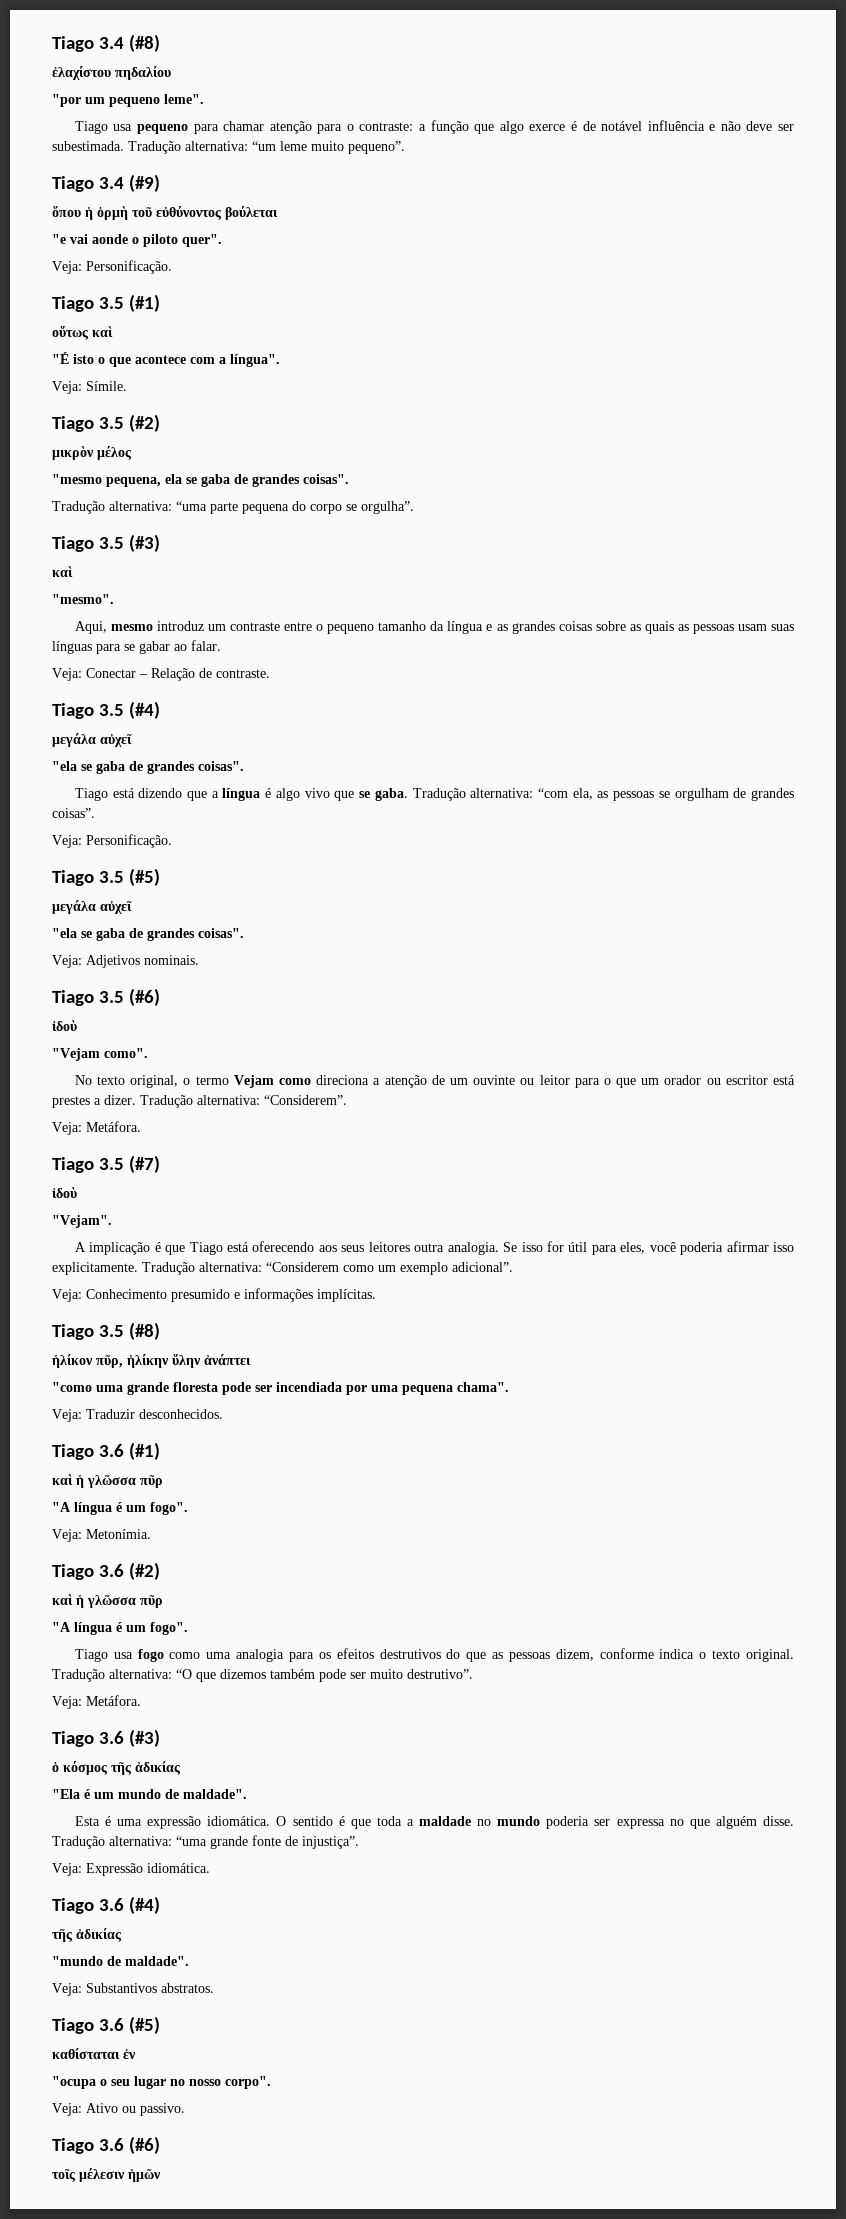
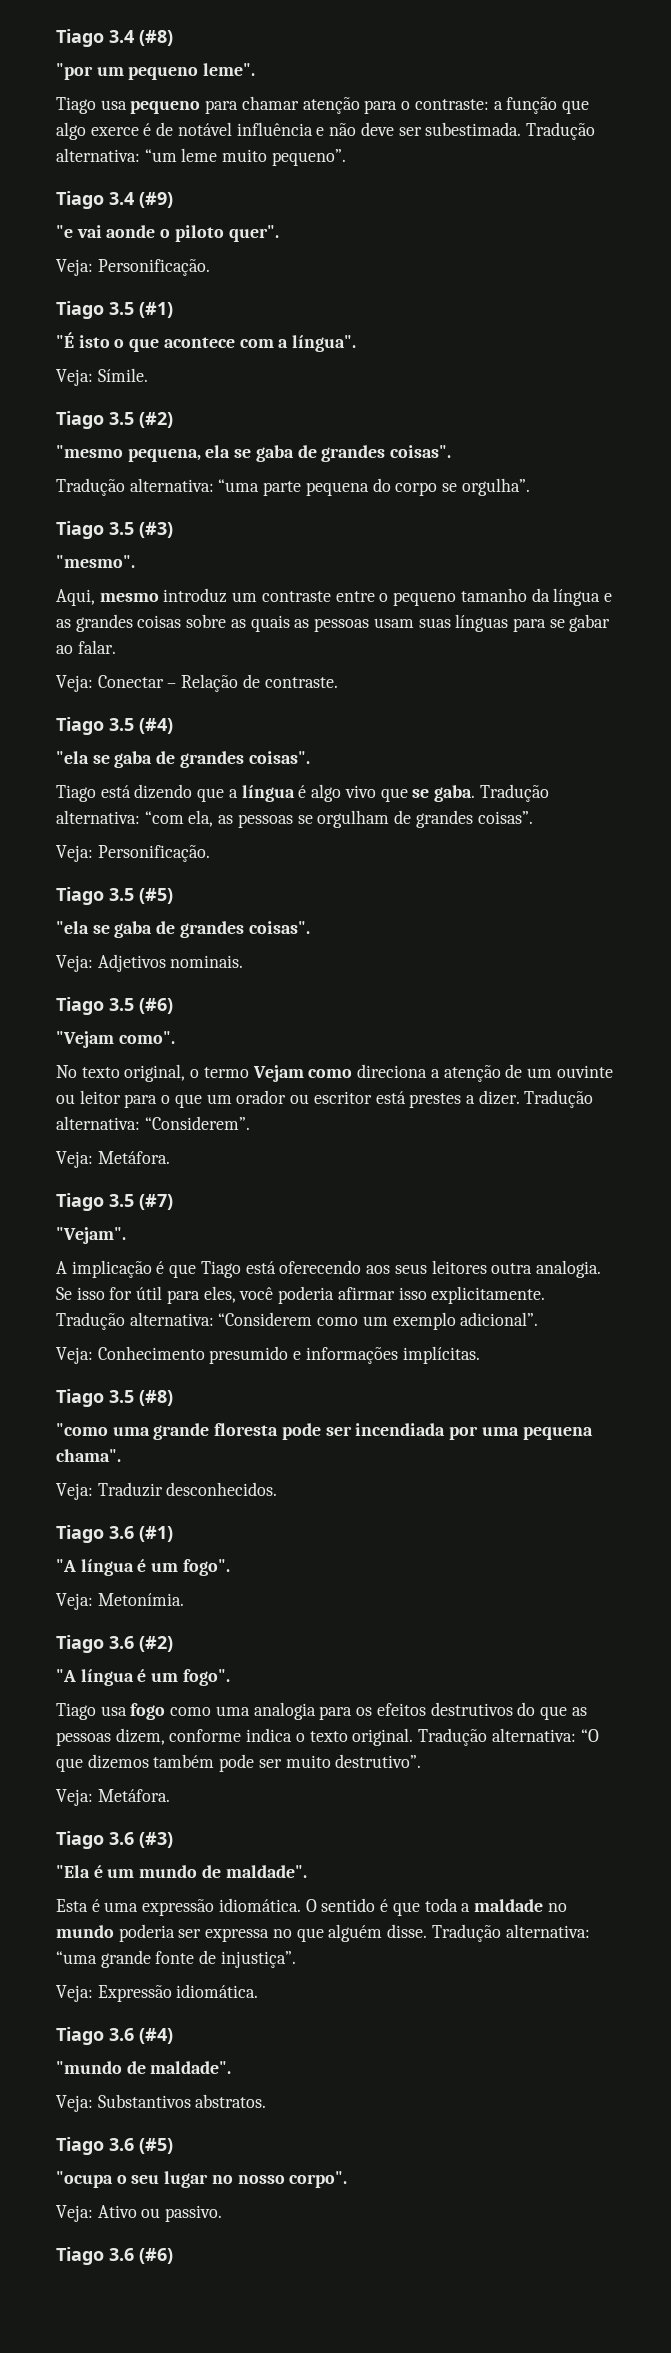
- ἐλαχίστου πηδαλίου
- ὅπου ἡ ὁρμὴ τοῦ εὐθύνοντος βούλεται
- οὕτως καὶ
- μικρὸν μέλος
  Tiago 3.5 (#3)
- καὶ
  Tiago 3.5 (#4)
- μεγάλα αὐχεῖ
  Tiago 3.5 (#5)
- μεγάλα αὐχεῖ
  Tiago 3.5 (#6)
- ἰδοὺ
  Tiago 3.5 (#7)
- ἰδοὺ
- ἡλίκον πῦρ, ἡλίκην ὕλην ἀνάπτει
  Tiago 3.6 (#1)
- καὶ ἡ γλῶσσα πῦρ
  Tiago 3.6 (#2)
- καὶ ἡ γλῶσσα πῦρ
- ὁ κόσμος τῆς ἀδικίας
  Tiago 3.6 (#4)
- τῆς ἀδικίας
- καθίσταται ἐν
- τοῖς μέλεσιν ἡμῶν

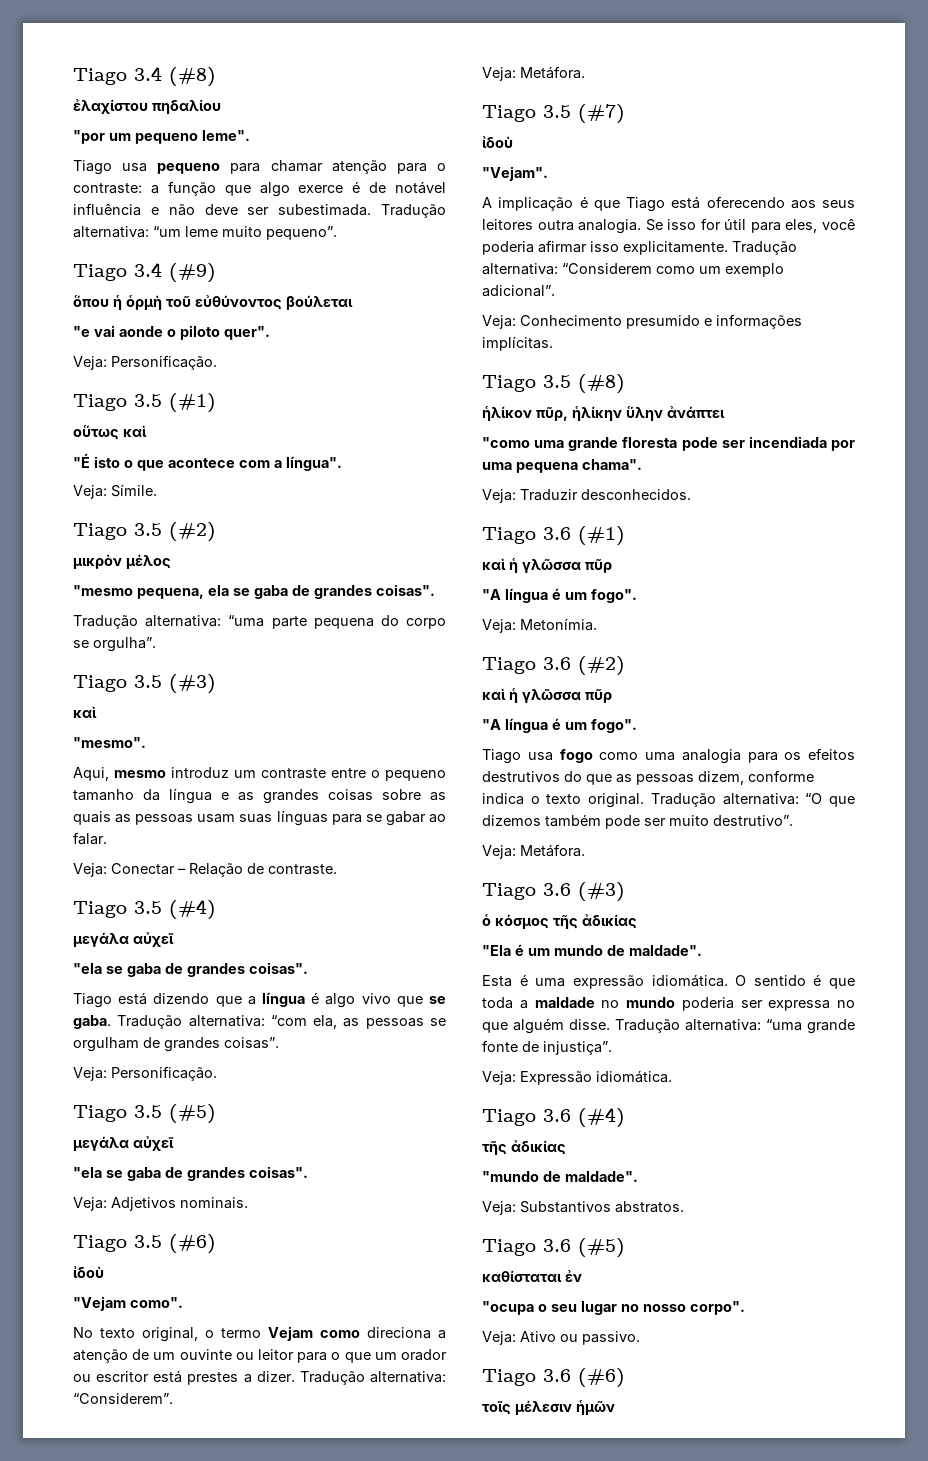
+ ἐλαχίστου πηδαλίου
+ ὅπου ἡ ὁρμὴ τοῦ εὐθύνοντος βούλεται
+ οὕτως καὶ
+ μικρὸν μέλος
  Tiago 3.5 (#3)
+ καὶ
  Tiago 3.5 (#4)
+ μεγάλα αὐχεῖ
  Tiago 3.5 (#5)
+ μεγάλα αὐχεῖ
  Tiago 3.5 (#6)
+ ἰδοὺ
  Tiago 3.5 (#7)
+ ἰδοὺ
+ ἡλίκον πῦρ, ἡλίκην ὕλην ἀνάπτει
  Tiago 3.6 (#1)
+ καὶ ἡ γλῶσσα πῦρ
  Tiago 3.6 (#2)
+ καὶ ἡ γλῶσσα πῦρ
+ ὁ κόσμος τῆς ἀδικίας
  Tiago 3.6 (#4)
+ τῆς ἀδικίας
+ καθίσταται ἐν
+ τοῖς μέλεσιν ἡμῶν

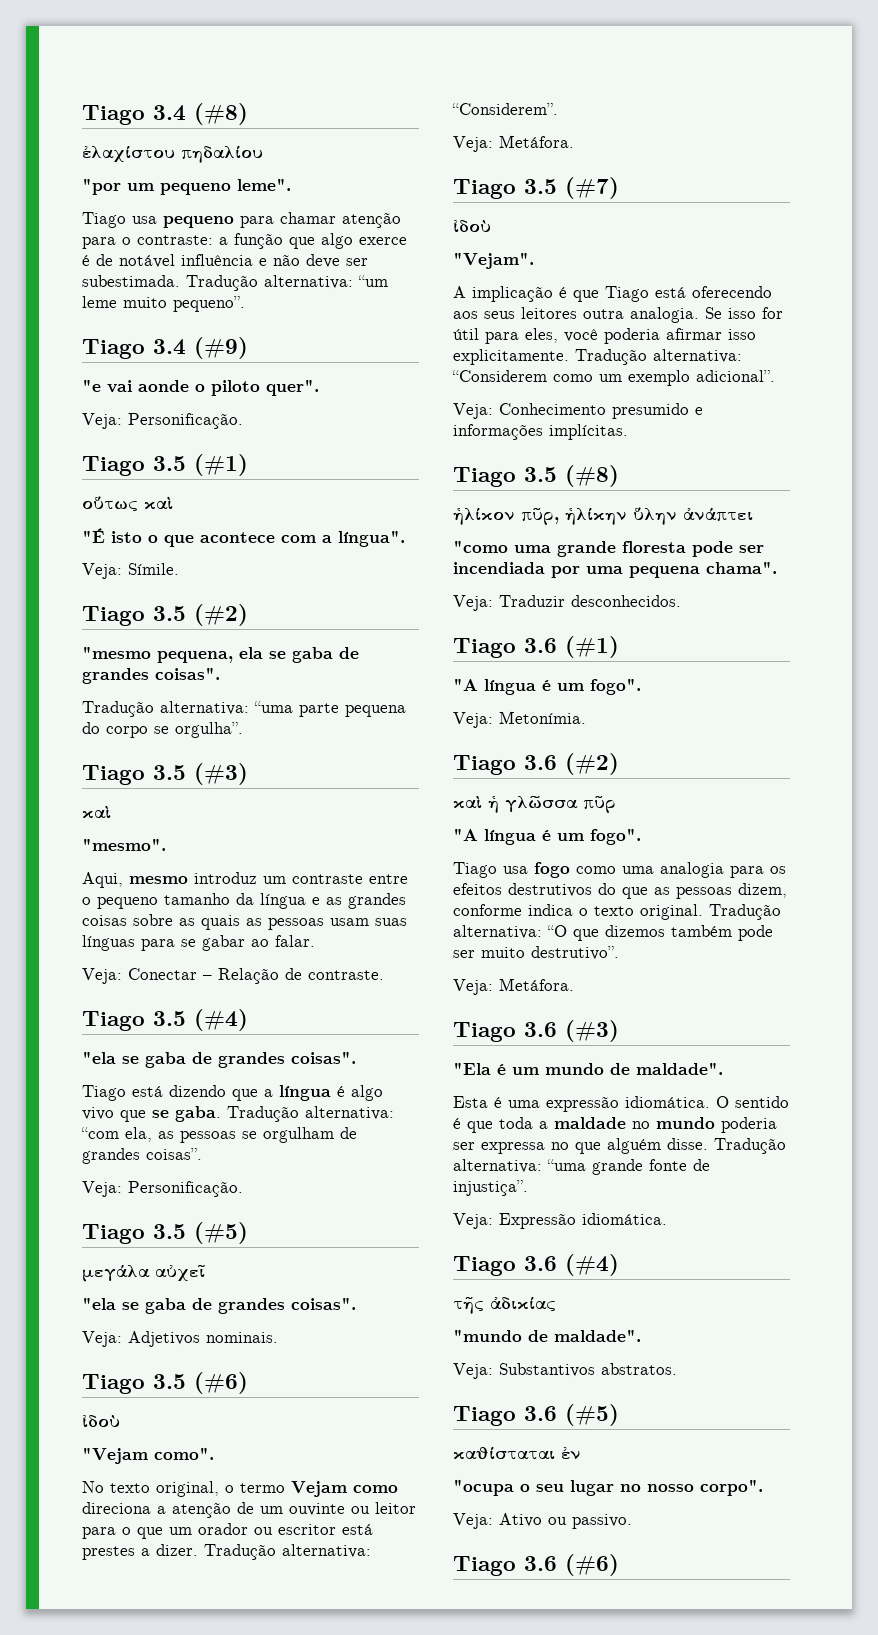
- ὅπου ἡ ὁρμὴ τοῦ εὐθύνοντος βούλεται
- μικρὸν μέλος
  Tiago 3.5 (#4)
- μεγάλα αὐχεῖ
  Tiago 3.6 (#1)
- καὶ ἡ γλῶσσα πῦρ
- ὁ κόσμος τῆς ἀδικίας
- τοῖς μέλεσιν ἡμῶν

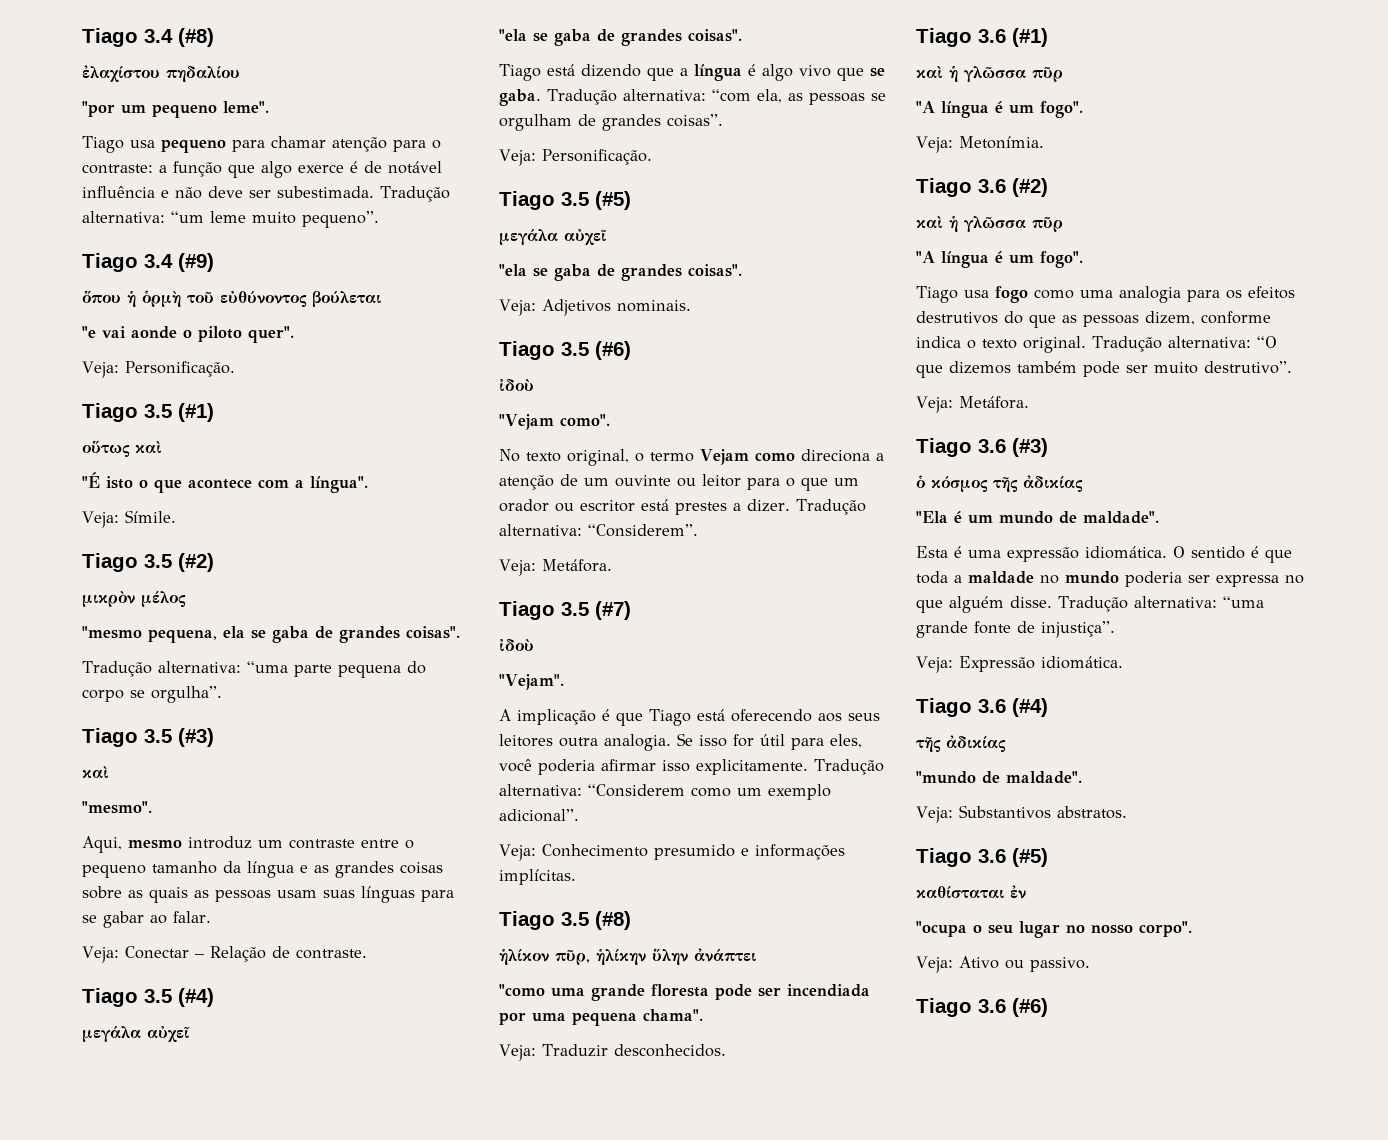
+ ὅπου ἡ ὁρμὴ τοῦ εὐθύνοντος βούλεται
+ μικρὸν μέλος
  Tiago 3.5 (#4)
+ μεγάλα αὐχεῖ
  Tiago 3.6 (#1)
+ καὶ ἡ γλῶσσα πῦρ
+ ὁ κόσμος τῆς ἀδικίας

